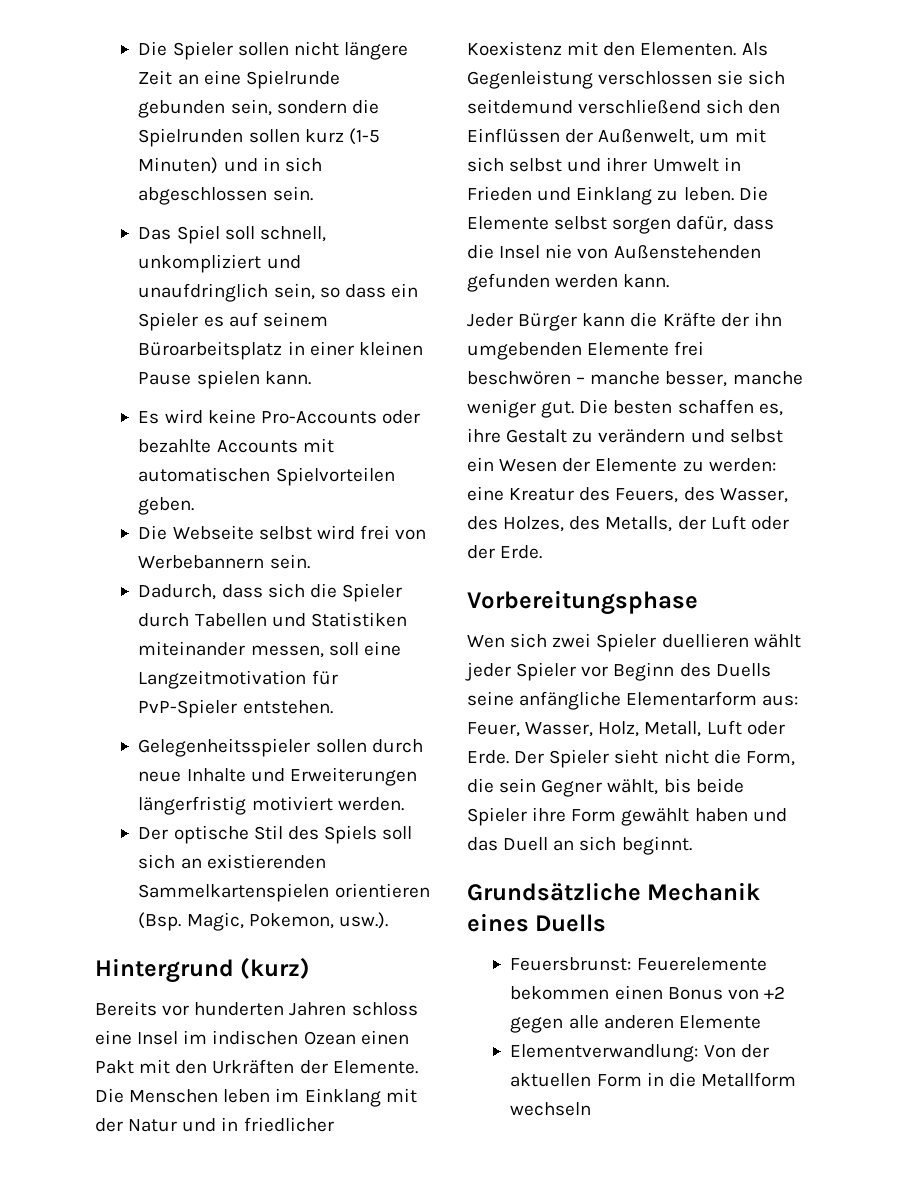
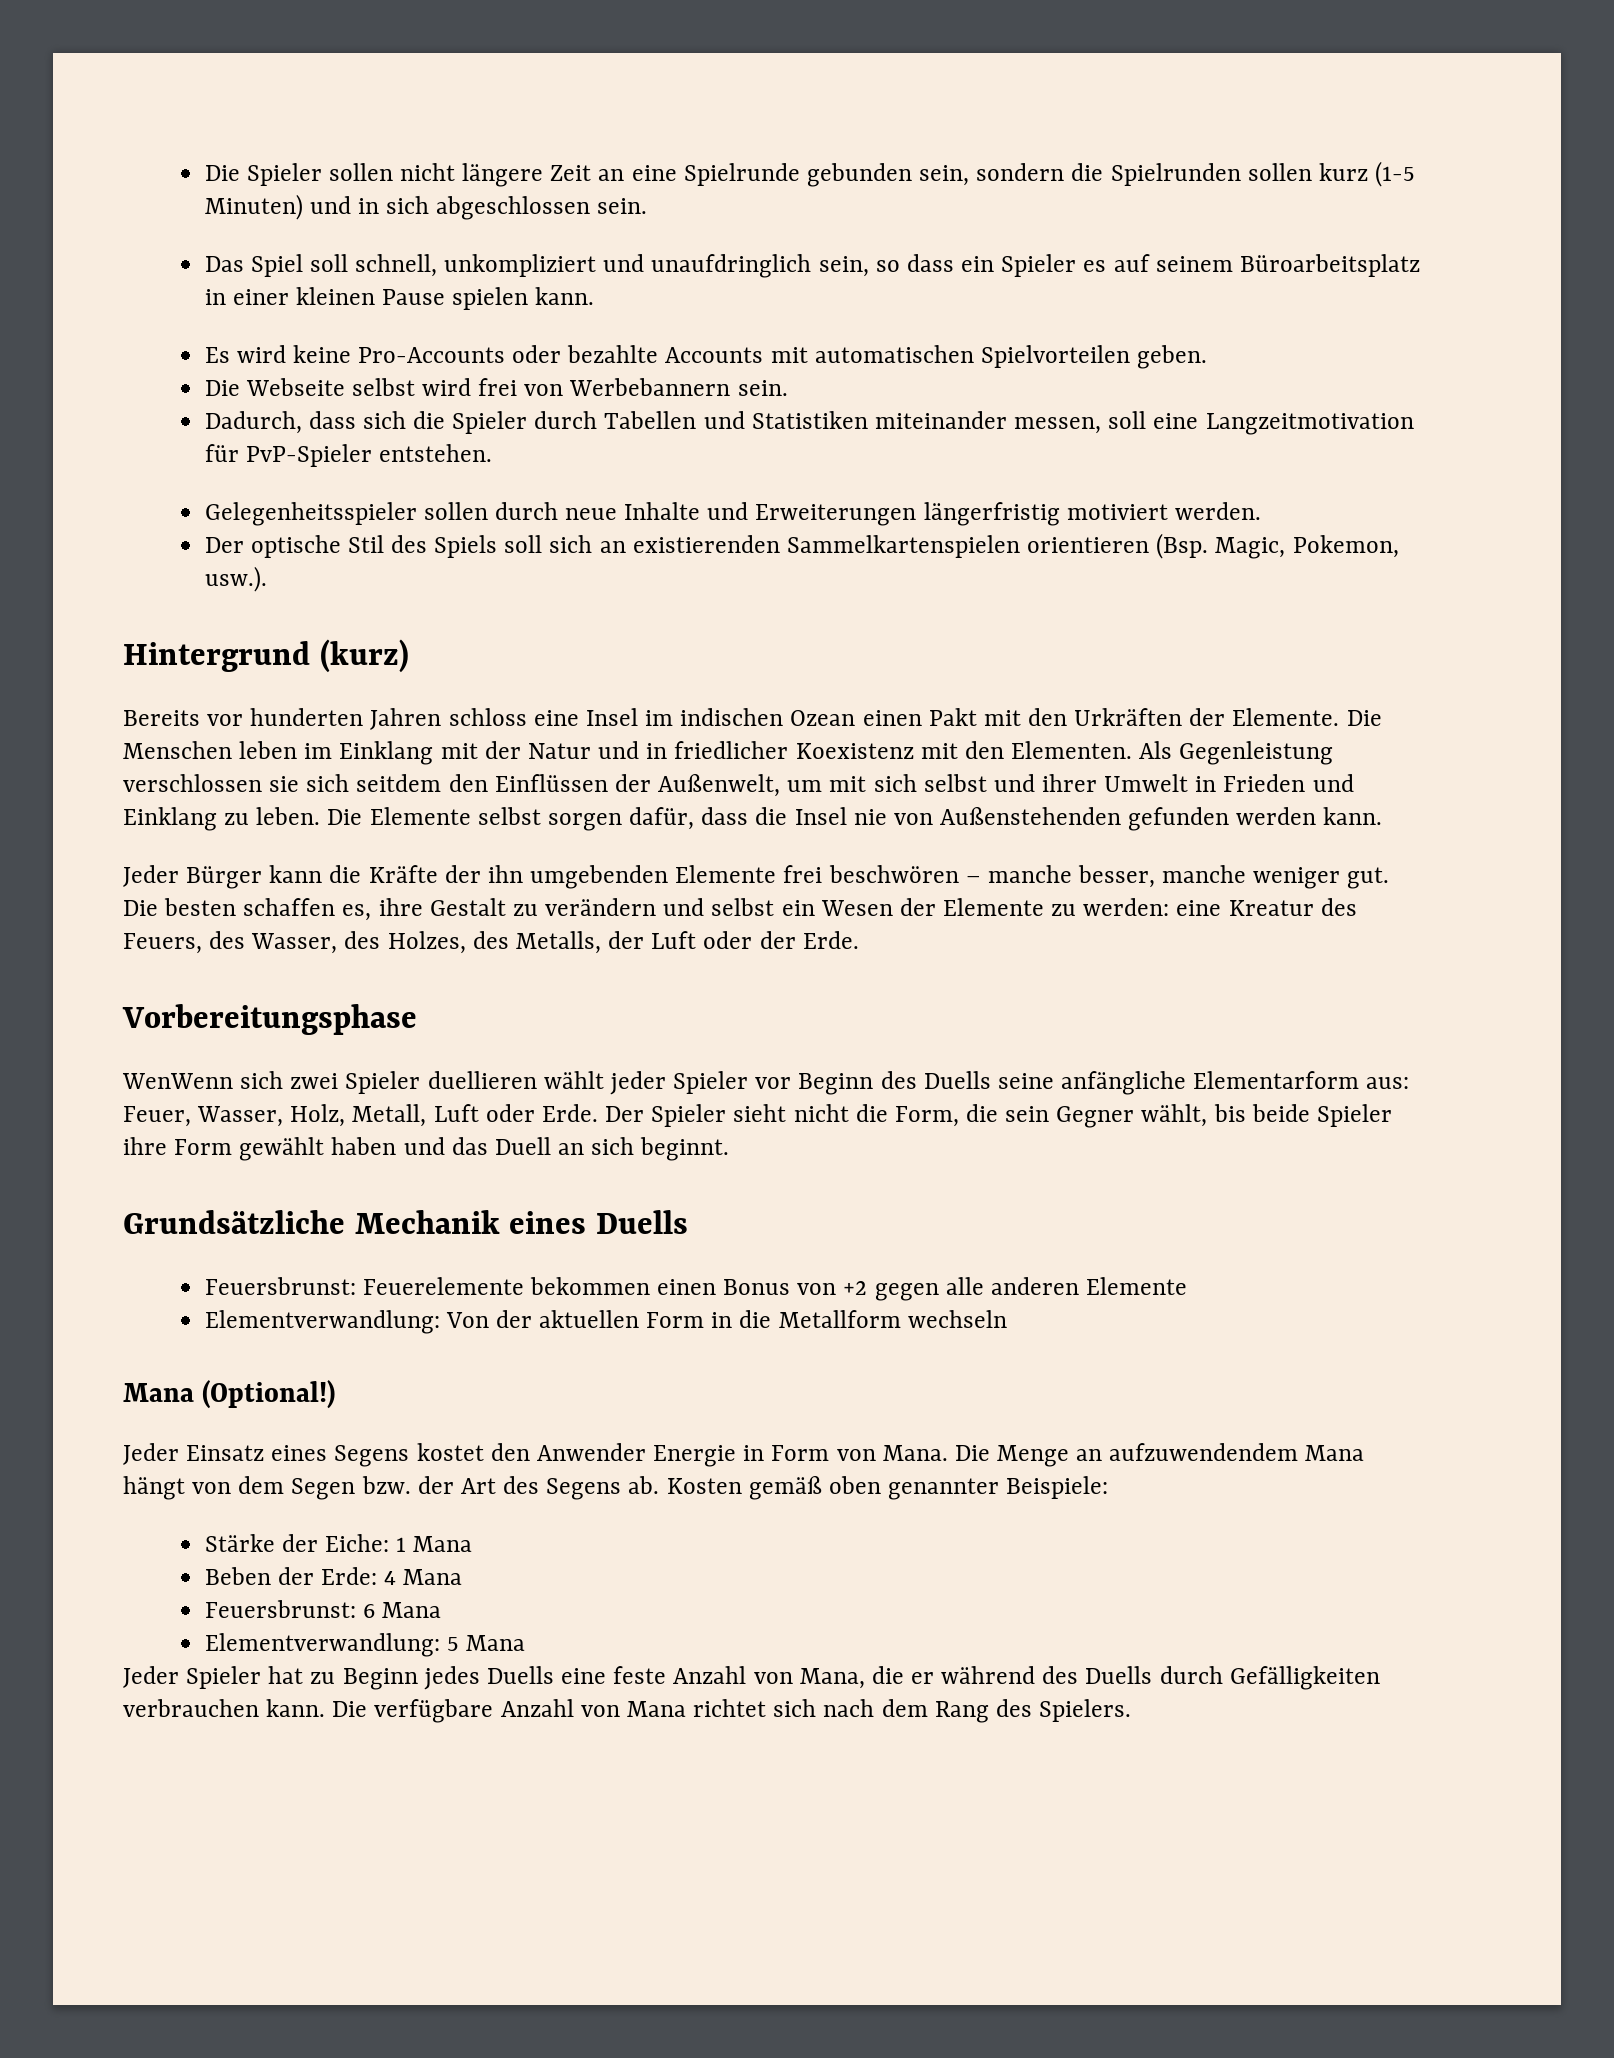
- Als Gegenleistung verschlossen sie sich seitdemund verschließend sich den Einflüssen der Außenwelt, um mit sich selbst und ihrer Umwelt in Frieden und Einklang zu leben.
+ Als Gegenleistung verschlossen sie sich seitdem den Einflüssen der Außenwelt, um mit sich selbst und ihrer Umwelt in Frieden und Einklang zu leben.
- Wen sich zwei Spieler duellieren wählt jeder Spieler vor Beginn des Duells seine anfängliche Elementarform aus: Feuer, Wasser, Holz, Metall, Luft oder Erde.
+ WenWenn sich zwei Spieler duellieren wählt jeder Spieler vor Beginn des Duells seine anfängliche Elementarform aus: Feuer, Wasser, Holz, Metall, Luft oder Erde.
+ Mana (Optional!)
+ Jeder Einsatz eines Segens kostet den Anwender Energie in Form von Mana. Die Menge an aufzuwendendem Mana hängt von dem Segen bzw. der Art des Segens ab. Kosten gemäß oben genannter Beispiele:
+ Stärke der Eiche: 1 Mana
+ Beben der Erde: 4 Mana
+ Feuersbrunst: 6 Mana
+ Elementverwandlung: 5 Mana
+ Jeder Spieler hat zu Beginn jedes Duells eine feste Anzahl von Mana, die er während des Duells durch Gefälligkeiten verbrauchen kann. Die verfügbare Anzahl von Mana richtet sich nach dem Rang des Spielers.

